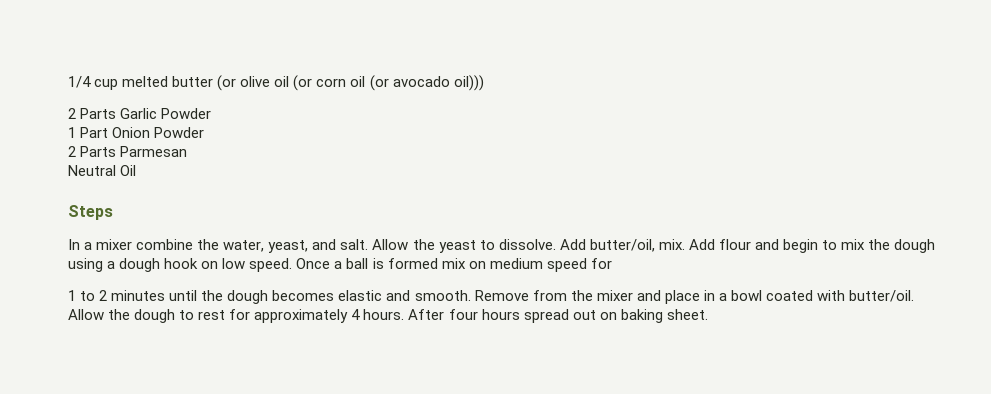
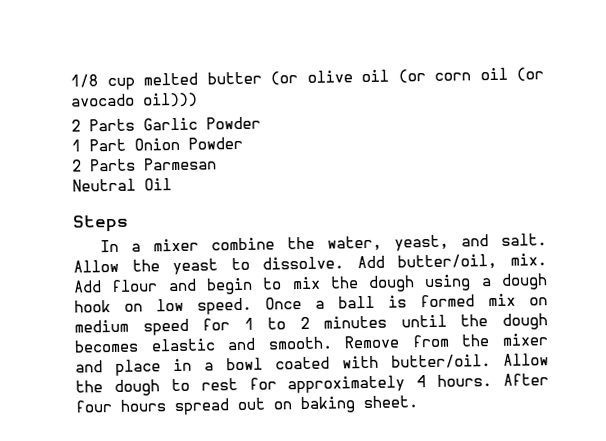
- 1/4 cup melted butter (or olive oil (or corn oil (or avocado oil)))
+ 1/8 cup melted butter (or olive oil (or corn oil (or avocado oil)))
- Once a ball is formed mix on medium speed for
- 1 to 2 minutes until the dough becomes elastic and smooth.
+ Once a ball is formed mix on medium speed for 1 to 2 minutes until the dough becomes elastic and smooth.

